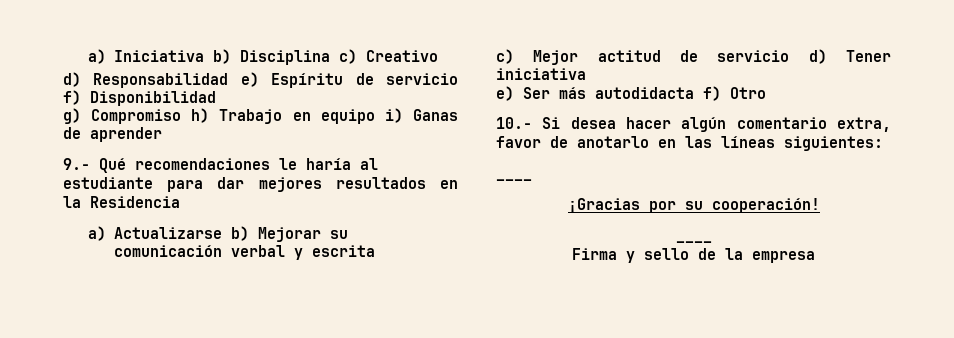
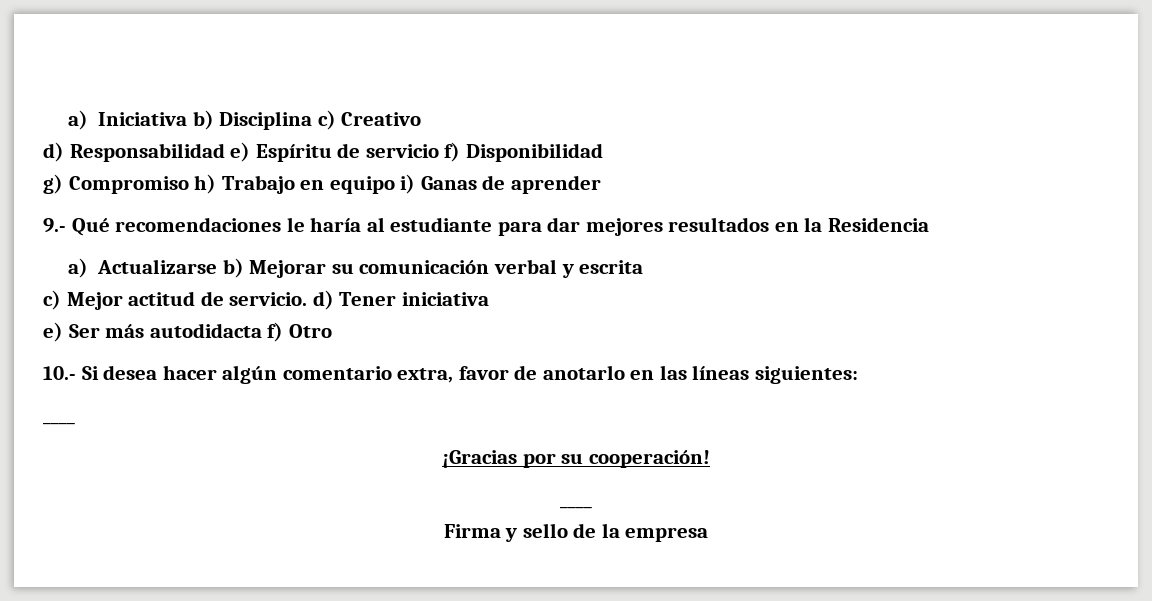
- c) Mejor actitud de servicio d) Tener iniciativa
+ c) Mejor actitud de servicio. d) Tener iniciativa

